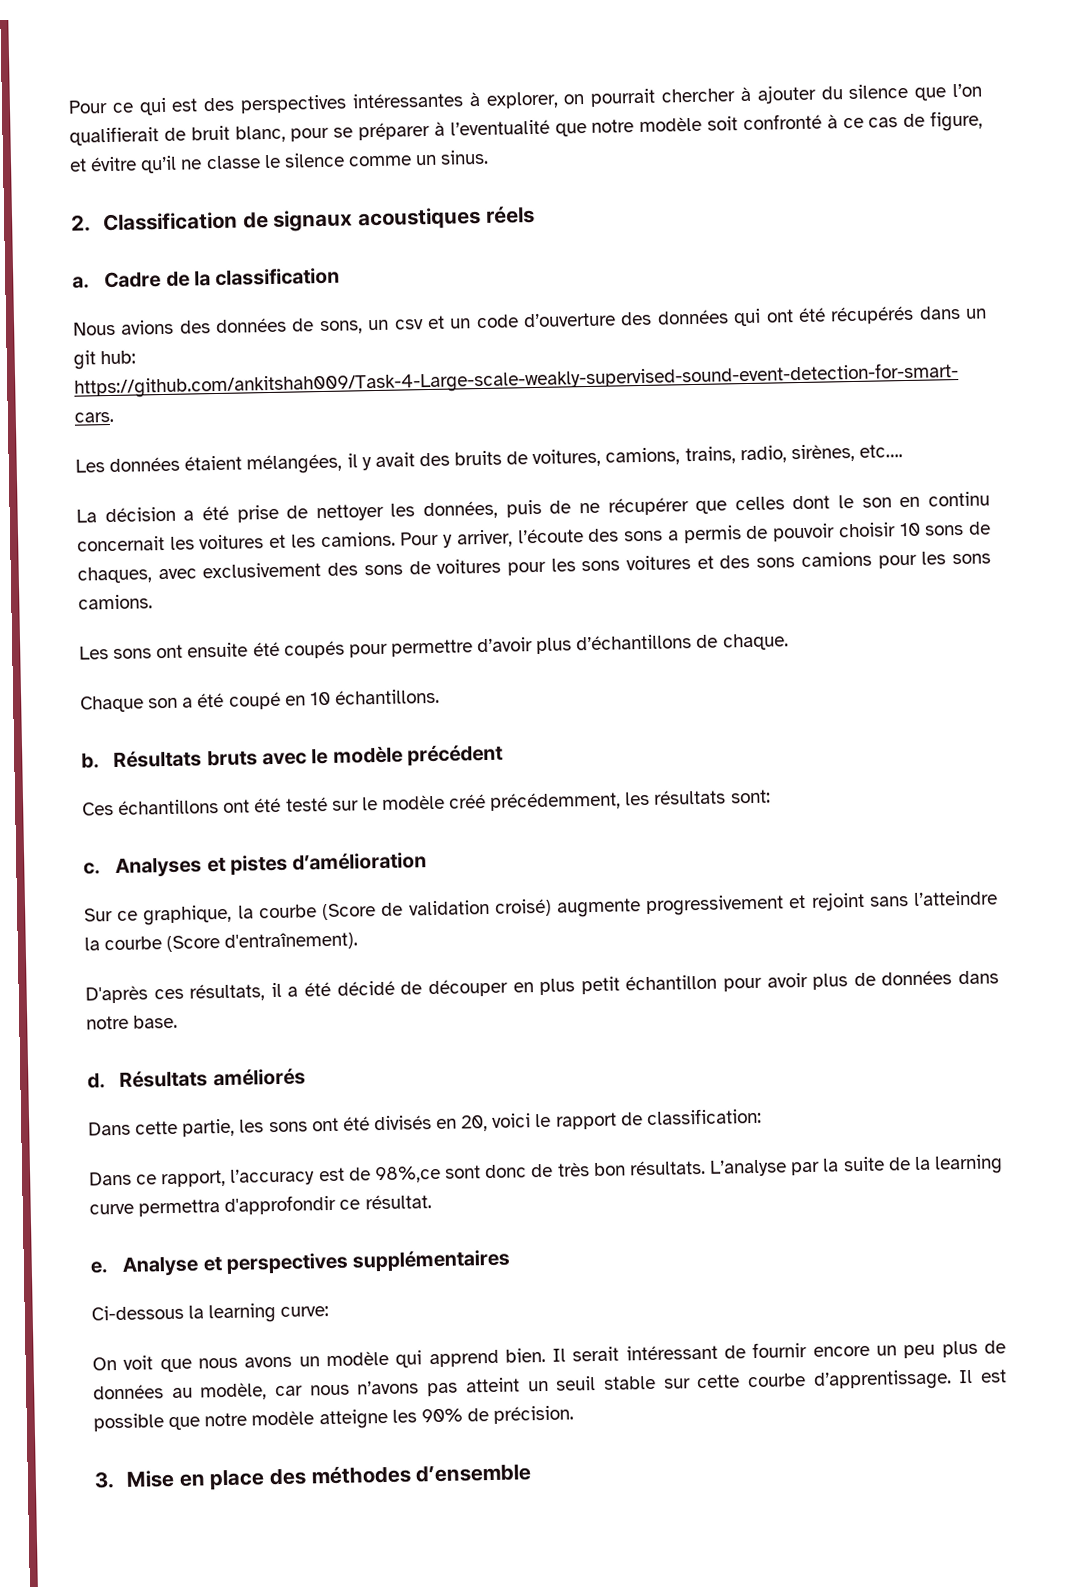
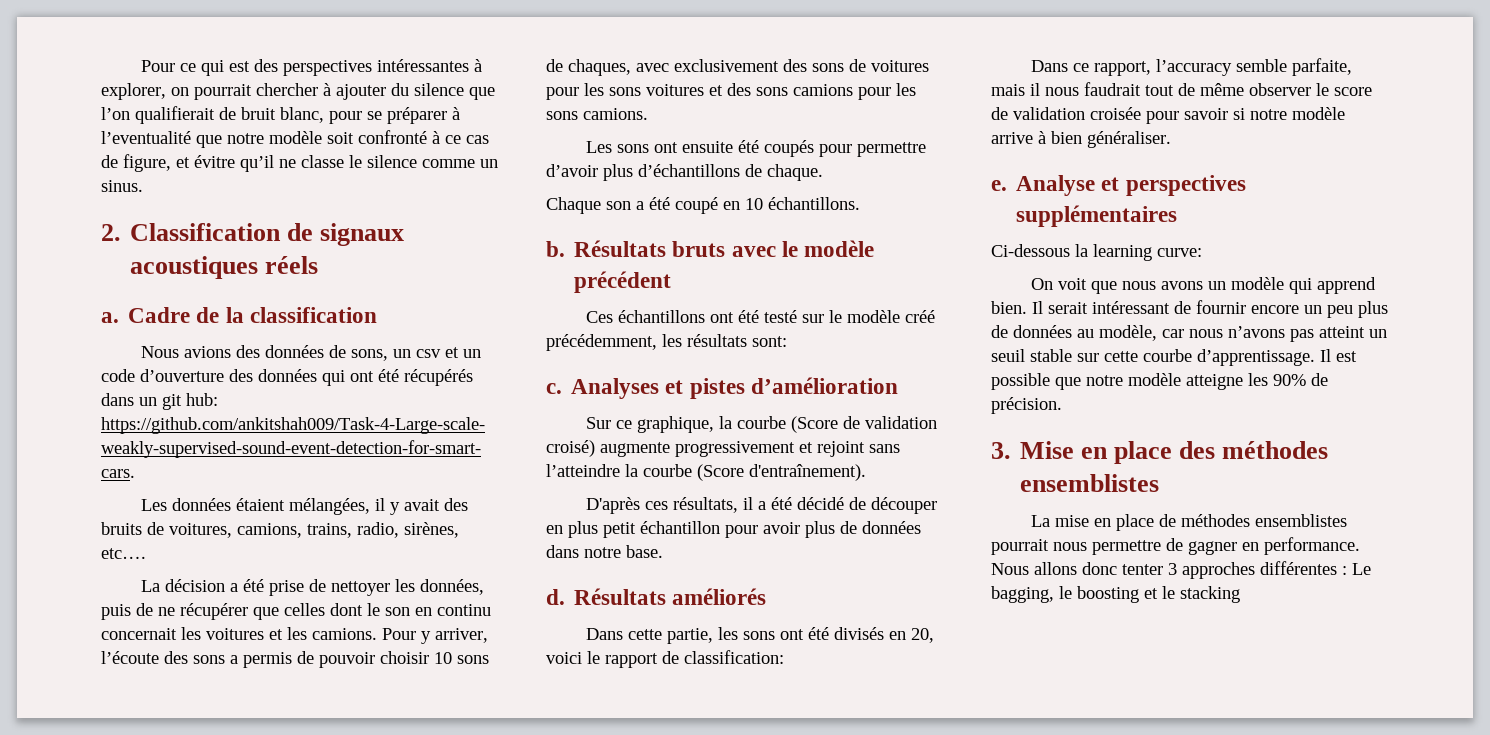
- Dans ce rapport, l’accuracy est de 98%,ce sont donc de très bon résultats. L’analyse par la suite de la learning curve permettra d'approfondir ce résultat.
+ Dans ce rapport, l’accuracy semble parfaite, mais il nous faudrait tout de même observer le score de validation croisée pour savoir si notre modèle arrive à bien généraliser.
- 3. Mise en place des méthodes d’ensemble
+ 3. Mise en place des méthodes ensemblistes
+ La mise en place de méthodes ensemblistes pourrait nous permettre de gagner en performance. Nous allons donc tenter 3 approches différentes : Le bagging, le boosting et le stacking

